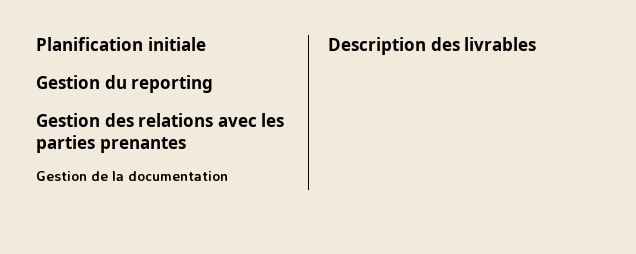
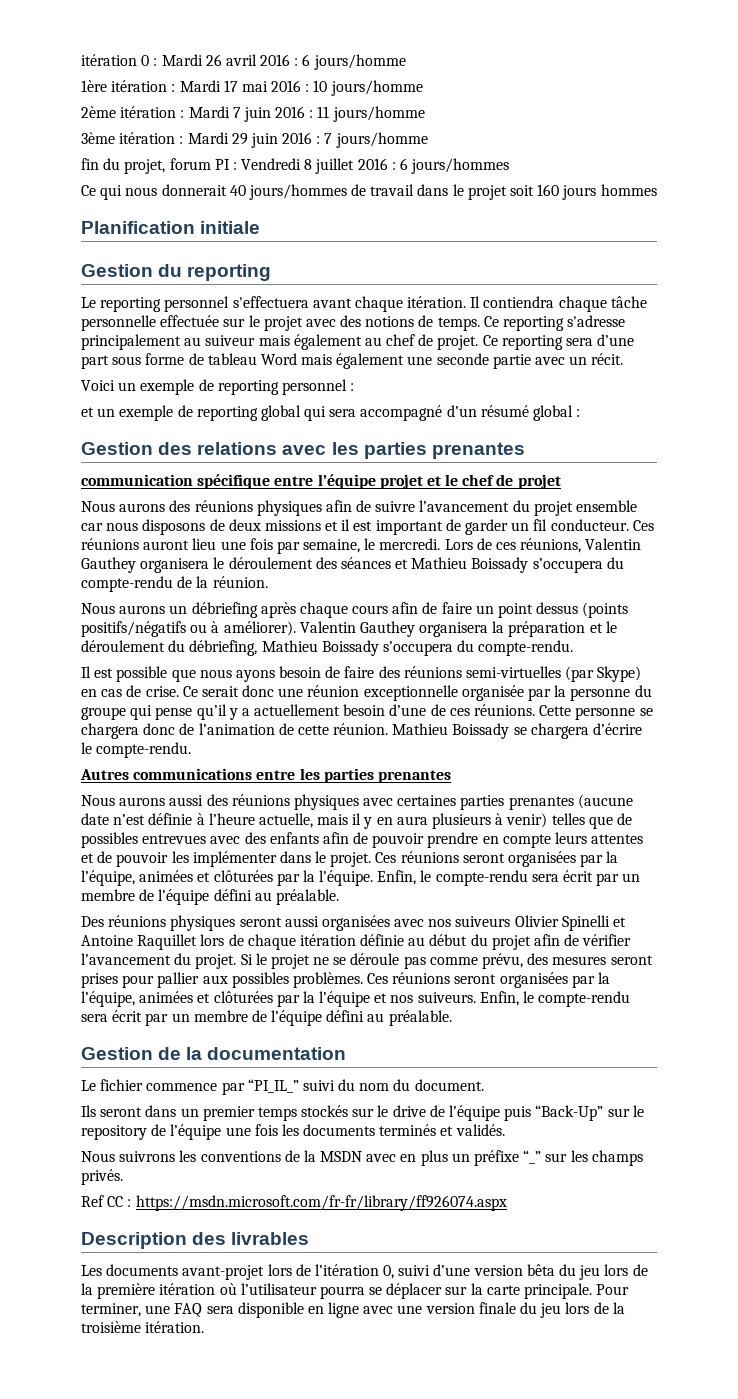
+ itération 0 : Mardi 26 avril 2016 : 6 jours/homme
+ 1ère itération : Mardi 17 mai 2016 : 10 jours/homme
+ 2ème itération : Mardi 7 juin 2016 : 11 jours/homme
+ 3ème itération : Mardi 29 juin 2016 : 7 jours/homme
+ fin du projet, forum PI : Vendredi 8 juillet 2016 : 6 jours/hommes
+ Ce qui nous donnerait 40 jours/hommes de travail dans le projet soit 160 jours hommes
+ Le reporting personnel s'effectuera avant chaque itération. Il contiendra chaque tâche personnelle effectuée sur le projet avec des notions de temps. Ce reporting s'adresse principalement au suiveur mais également au chef de projet. Ce reporting sera d’une part sous forme de tableau Word mais également une seconde partie avec un récit.
+ Voici un exemple de reporting personnel :
+ et un exemple de reporting global qui sera accompagné d’un résumé global :
+ communication spécifique entre l’équipe projet et le chef de projet
+ Nous aurons des réunions physiques afin de suivre l’avancement du projet ensemble car nous disposons de deux missions et il est important de garder un fil conducteur. Ces réunions auront lieu une fois par semaine, le mercredi. Lors de ces réunions, Valentin Gauthey organisera le déroulement des séances et Mathieu Boissady s’occupera du compte-rendu de la réunion.
+ Nous aurons un débriefing après chaque cours afin de faire un point dessus (points positifs/négatifs ou à améliorer). Valentin Gauthey organisera la préparation et le déroulement du débriefing, Mathieu Boissady s’occupera du compte-rendu.
+ Il est possible que nous ayons besoin de faire des réunions semi-virtuelles (par Skype) en cas de crise. Ce serait donc une réunion exceptionnelle organisée par la personne du groupe qui pense qu’il y a actuellement besoin d’une de ces réunions. Cette personne se chargera donc de l’animation de cette réunion. Mathieu Boissady se chargera d’écrire le compte-rendu.
+ Autres communications entre les parties prenantes
+ Nous aurons aussi des réunions physiques avec certaines parties prenantes (aucune date n’est définie à l’heure actuelle, mais il y en aura plusieurs à venir) telles que de possibles entrevues avec des enfants afin de pouvoir prendre en compte leurs attentes et de pouvoir les implémenter dans le projet. Ces réunions seront organisées par la l’équipe, animées et clôturées par la l’équipe. Enfin, le compte-rendu sera écrit par un membre de l’équipe défini au préalable.
+ Des réunions physiques seront aussi organisées avec nos suiveurs Olivier Spinelli et Antoine Raquillet lors de chaque itération définie au début du projet afin de vérifier l’avancement du projet. Si le projet ne se déroule pas comme prévu, des mesures seront prises pour pallier aux possibles problèmes. Ces réunions seront organisées par la l’équipe, animées et clôturées par la l’équipe et nos suiveurs. Enfin, le compte-rendu sera écrit par un membre de l’équipe défini au préalable.
  Gestion de la documentation
+ Le fichier commence par “PI_IL_” suivi du nom du document.
+ Ils seront dans un premier temps stockés sur le drive de l’équipe puis “Back-Up” sur le repository de l’équipe une fois les documents terminés et validés.
+ Nous suivrons les conventions de la MSDN avec en plus un préfixe “_” sur les champs privés.
+ Ref CC : https://msdn.microsoft.com/fr-fr/library/ff926074.aspx
  Description des livrables
+ Les documents avant-projet lors de l’itération 0, suivi d’une version bêta du jeu lors de la première itération où l’utilisateur pourra se déplacer sur la carte principale. Pour terminer, une FAQ sera disponible en ligne avec une version finale du jeu lors de la troisième itération.

